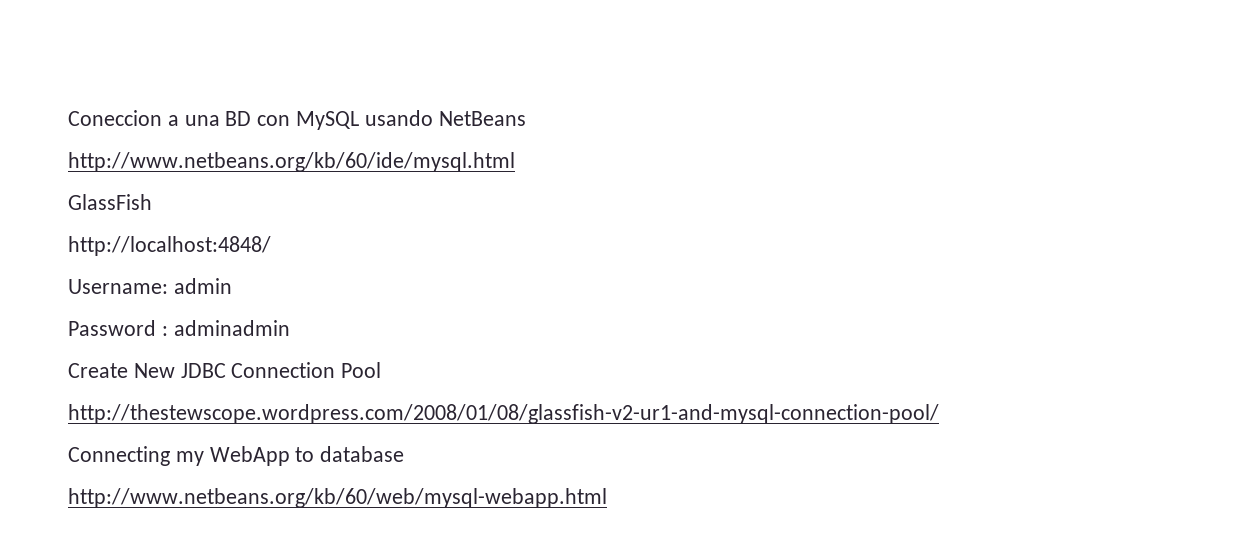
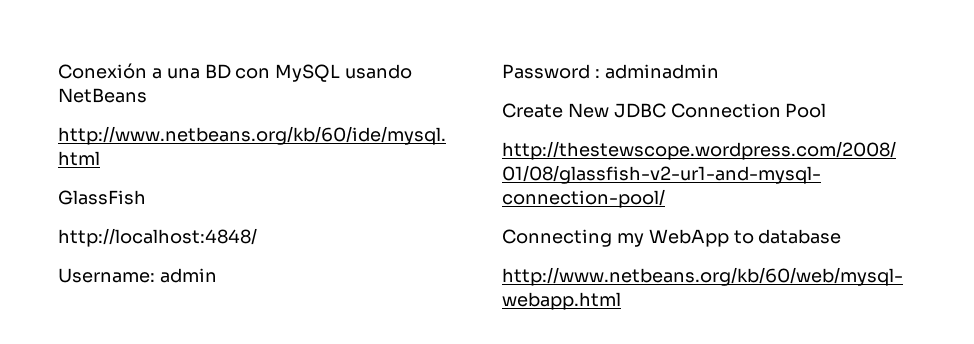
- Coneccion a una BD con MySQL usando NetBeans
+ Conexión a una BD con MySQL usando NetBeans

